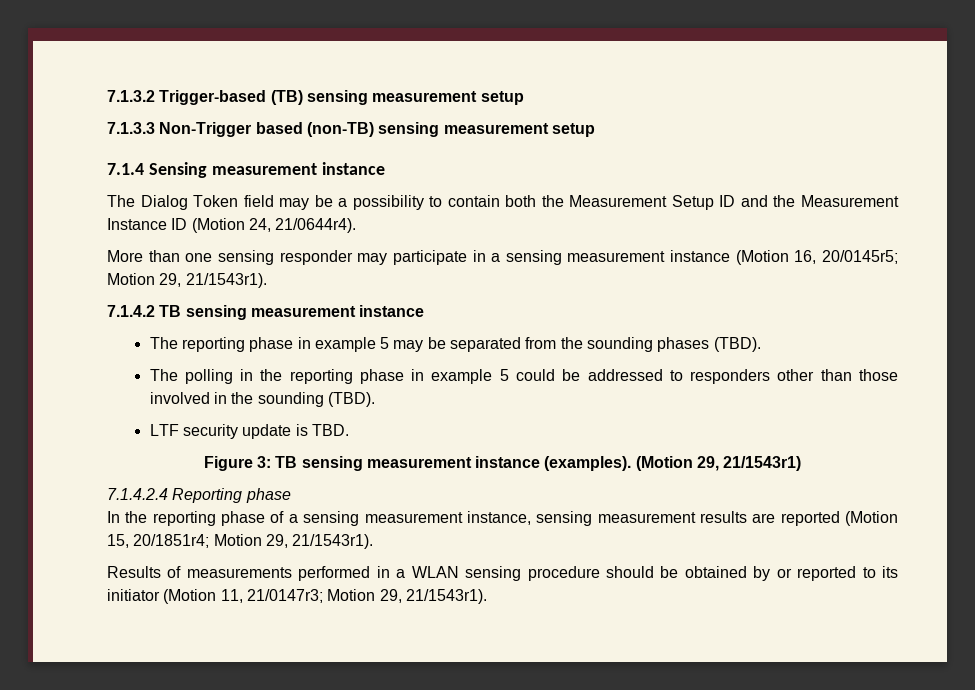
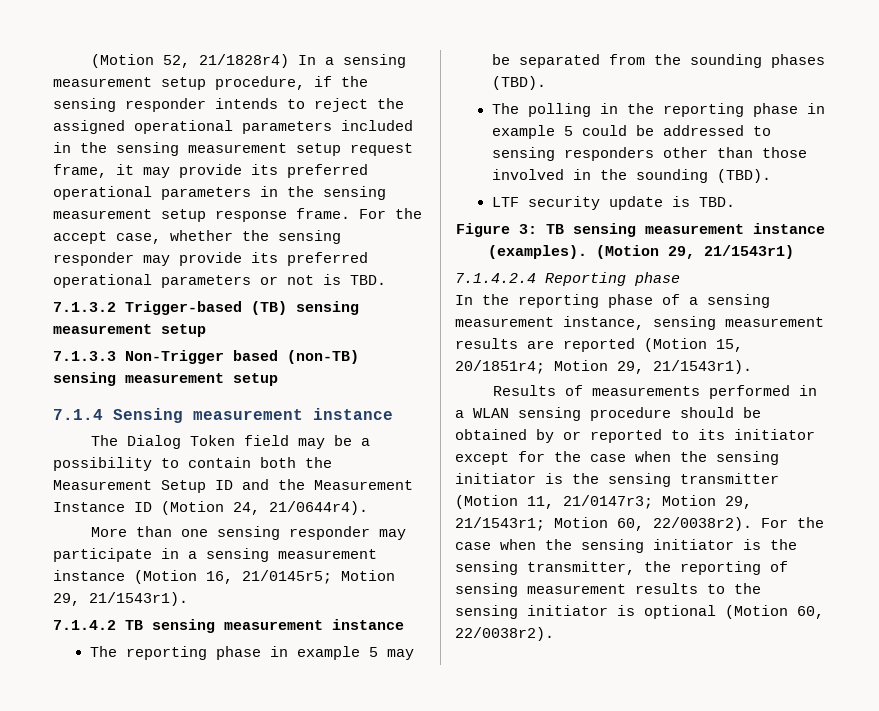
+ (Motion 52, 21/1828r4) In a sensing measurement setup procedure, if the sensing responder intends to reject the assigned operational parameters included in the sensing measurement setup request frame, it may provide its preferred operational parameters in the sensing measurement setup response frame. For the accept case, whether the sensing responder may provide its preferred operational parameters or not is TBD.
- More than one sensing responder may participate in a sensing measurement instance (Motion 16, 20/0145r5; Motion 29, 21/1543r1).
+ More than one sensing responder may participate in a sensing measurement instance (Motion 16, 21/0145r5; Motion 29, 21/1543r1).
- The polling in the reporting phase in example 5 could be addressed to responders other than those involved in the sounding (TBD).
+ The polling in the reporting phase in example 5 could be addressed to sensing responders other than those involved in the sounding (TBD).
- Results of measurements performed in a WLAN sensing procedure should be obtained by or reported to its initiator (Motion 11, 21/0147r3; Motion 29, 21/1543r1).
+ Results of measurements performed in a WLAN sensing procedure should be obtained by or reported to its initiator except for the case when the sensing initiator is the sensing transmitter (Motion 11, 21/0147r3; Motion 29, 21/1543r1; Motion 60, 22/0038r2). For the case when the sensing initiator is the sensing transmitter, the reporting of sensing measurement results to the sensing initiator is optional (Motion 60, 22/0038r2).

